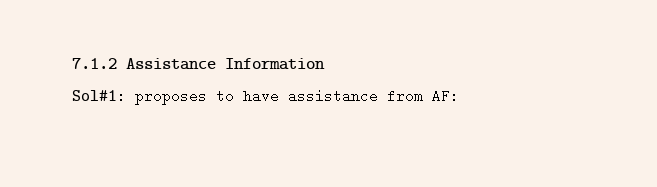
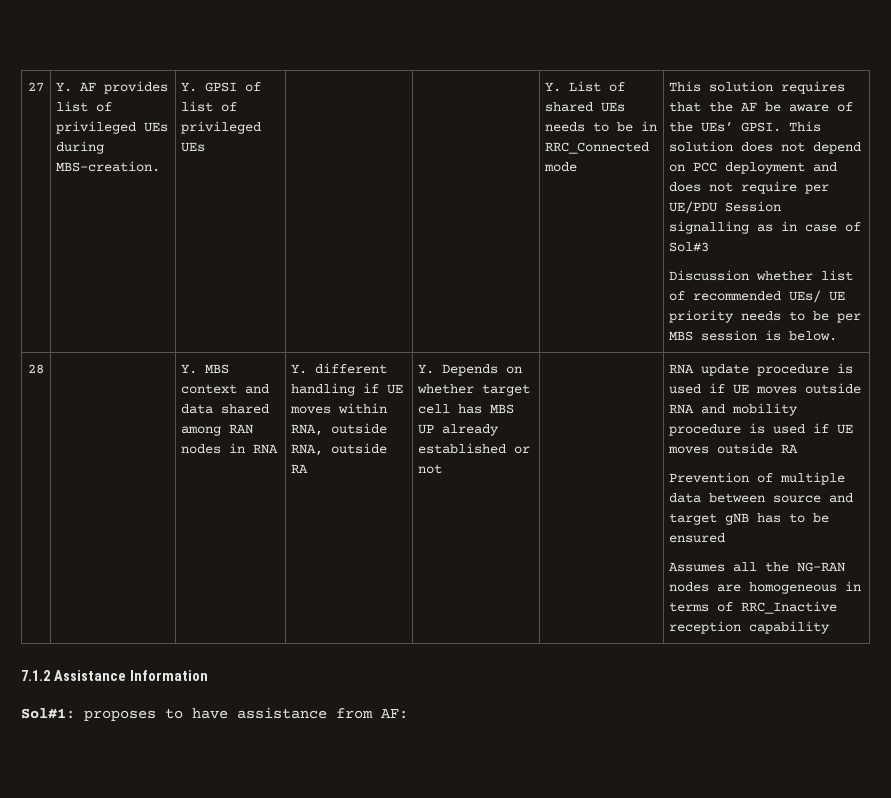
+ 27 | Y. AF provides list of privileged UEs during MBS-creation. | Y. GPSI of list of privileged UEs | | | Y. List of shared UEs needs to be in RRC_Connected mode | This solution requires that the AF be aware of the UEs’ GPSI. This solution does not depend on PCC deployment and does not require per UE/PDU Session signalling as in case of Sol#3
+ Discussion whether list of recommended UEs/ UE priority needs to be per MBS session is below.
+ 28 | | Y. MBS context and data shared among RAN nodes in RNA | Y. different handling if UE moves within RNA, outside RNA, outside RA | Y. Depends on whether target cell has MBS UP already established or not | | RNA update procedure is used if UE moves outside RNA and mobility procedure is used if UE moves outside RA
+ Prevention of multiple data between source and target gNB has to be ensured
+ Assumes all the NG-RAN nodes are homogeneous in terms of RRC_Inactive reception capability

